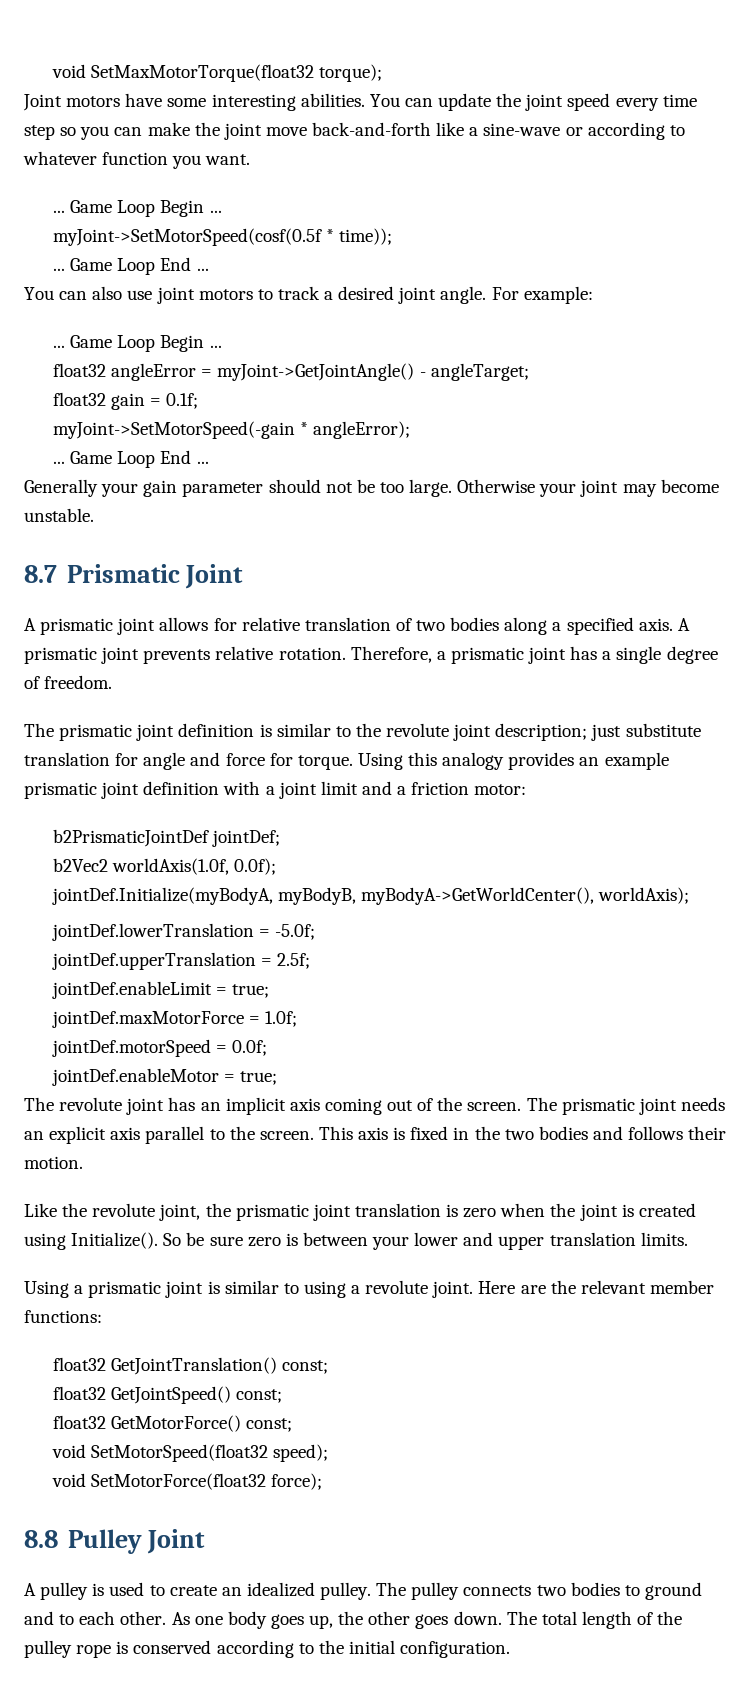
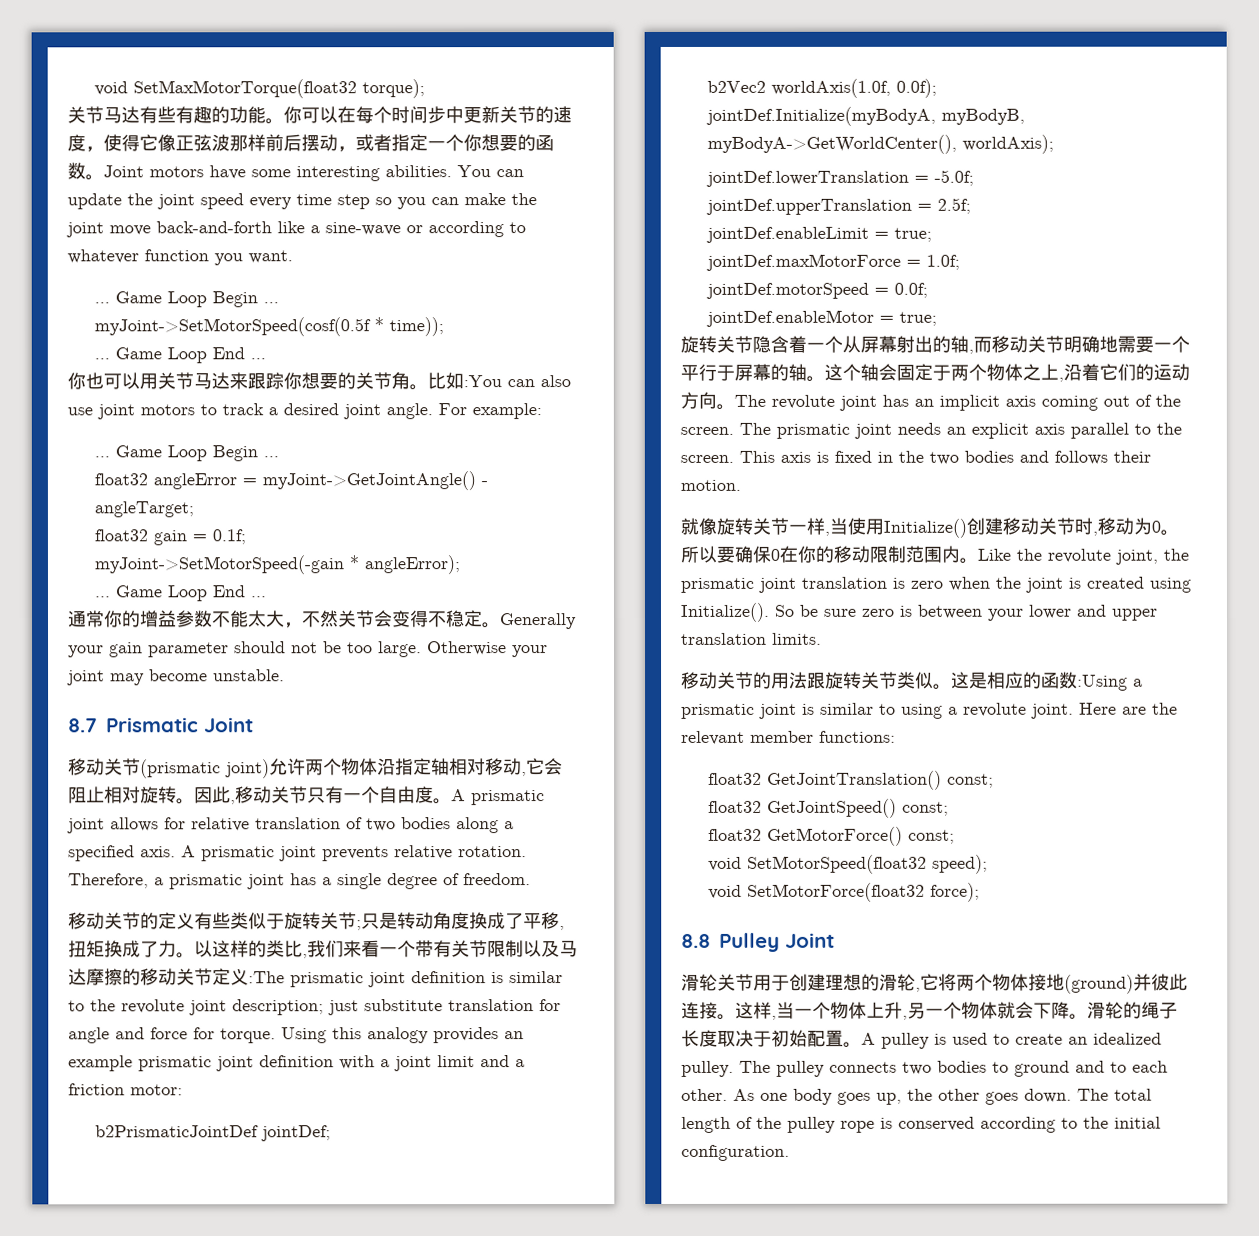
+ 关节马达有些有趣的功能。你可以在每个时间步中更新关节的速度，使得它像正弦波那样前后摆动，或者指定一个你想要的函数。
- You can also use joint motors to track a desired joint angle.
+ 你也可以用关节马达来跟踪你想要的关节角。比如:You can also use joint motors to track a desired joint angle.
+ 通常你的增益参数不能太大，不然关节会变得不稳定。
+ 移动关节(prismatic joint)允许两个物体沿指定轴相对移动,它会阻止相对旋转。因此,移动关节只有一个自由度。
- The prismatic joint definition is similar to the revolute joint description; just substitute translation for angle and force for torque.
+ 移动关节的定义有些类似于旋转关节;只是转动角度换成了平移,扭矩换成了力。以这样的类比,我们来看一个带有关节限制以及马达摩擦的移动关节定义:The prismatic joint definition is similar to the revolute joint description; just substitute translation for angle and force for torque.
+ 旋转关节隐含着一个从屏幕射出的轴,而移动关节明确地需要一个平行于屏幕的轴。这个轴会固定于两个物体之上,沿着它们的运动方向。
+ 就像旋转关节一样,当使用Initialize()创建移动关节时,移动为0。所以要确保0在你的移动限制范围内。
- Using a prismatic joint is similar to using a revolute joint.
+ 移动关节的用法跟旋转关节类似。这是相应的函数:Using a prismatic joint is similar to using a revolute joint.
+ 滑轮关节用于创建理想的滑轮,它将两个物体接地(ground)并彼此连接。这样,当一个物体上升,另一个物体就会下降。滑轮的绳子长度取决于初始配置。

